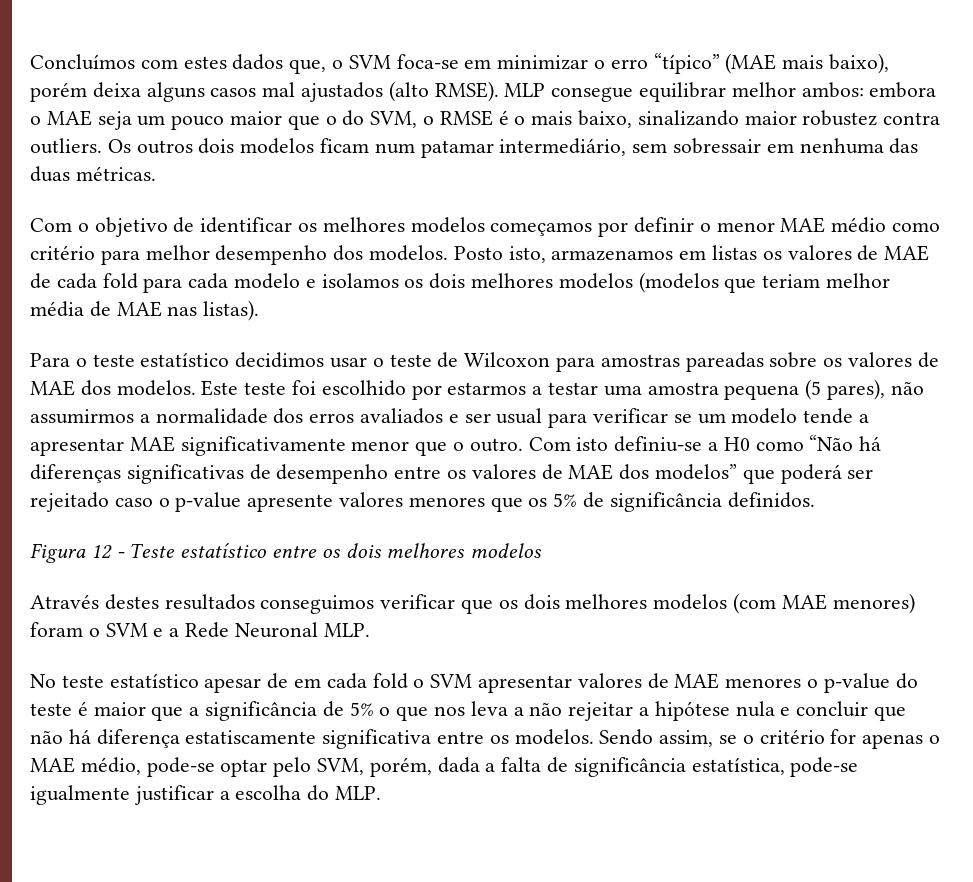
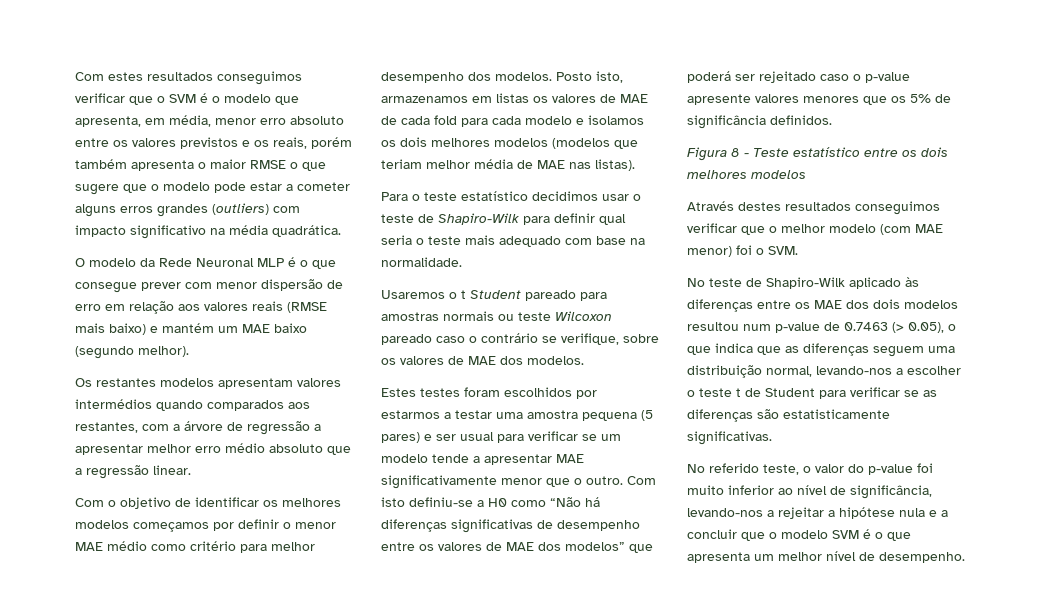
- Concluímos com estes dados que, o SVM foca-se em minimizar o erro “típico” (MAE mais baixo), porém deixa alguns casos mal ajustados (alto RMSE). MLP consegue equilibrar melhor ambos: embora o MAE seja um pouco maior que o do SVM, o RMSE é o mais baixo, sinalizando maior robustez contra outliers. Os outros dois modelos ficam num patamar intermediário, sem sobressair em nenhuma das duas métricas.
+ Com estes resultados conseguimos verificar que o SVM é o modelo que apresenta, em média, menor erro absoluto entre os valores previstos e os reais, porém também apresenta o maior RMSE o que sugere que o modelo pode estar a cometer alguns erros grandes (outliers) com impacto significativo na média quadrática.
+ O modelo da Rede Neuronal MLP é o que consegue prever com menor dispersão de erro em relação aos valores reais (RMSE mais baixo) e mantém um MAE baixo (segundo melhor).
+ Os restantes modelos apresentam valores intermédios quando comparados aos restantes, com a árvore de regressão a apresentar melhor erro médio absoluto que a regressão linear.
- Para o teste estatístico decidimos usar o teste de Wilcoxon para amostras pareadas sobre os valores de MAE dos modelos. Este teste foi escolhido por estarmos a testar uma amostra pequena (5 pares), não assumirmos a normalidade dos erros avaliados e ser usual para verificar se um modelo tende a apresentar MAE significativamente menor que o outro.
+ Para o teste estatístico decidimos usar o teste de Shapiro-Wilk para definir qual seria o teste mais adequado com base na normalidade.
+ Usaremos o t Student pareado para amostras normais ou teste Wilcoxon pareado caso o contrário se verifique, sobre os valores de MAE dos modelos.
+ Estes testes foram escolhidos por estarmos a testar uma amostra pequena (5 pares) e ser usual para verificar se um modelo tende a apresentar MAE significativamente menor que o outro.
- Figura 12 - Teste estatístico entre os dois melhores modelos
+ Figura 8 - Teste estatístico entre os dois melhores modelos
- Através destes resultados conseguimos verificar que os dois melhores modelos (com MAE menores) foram o SVM e a Rede Neuronal MLP.
- No teste estatístico apesar de em cada fold o SVM apresentar valores de MAE menores o p-value do teste é maior que a significância de 5% o que nos leva a não rejeitar a hipótese nula e concluir que não há diferença estatiscamente significativa entre os modelos. Sendo assim, se o critério for apenas o MAE médio, pode-se optar pelo SVM, porém, dada a falta de significância estatística, pode-se igualmente justificar a escolha do MLP.
+ Através destes resultados conseguimos verificar que o melhor modelo (com MAE menor) foi o SVM.
+ No teste de Shapiro-Wilk aplicado às diferenças entre os MAE dos dois modelos resultou num p-value de 0.7463 (> 0.05), o que indica que as diferenças seguem uma distribuição normal, levando-nos a escolher o teste t de Student para verificar se as diferenças são estatisticamente significativas.
+ No referido teste, o valor do p-value foi muito inferior ao nível de significância, levando-nos a rejeitar a hipótese nula e a concluir que o modelo SVM é o que apresenta um melhor nível de desempenho.

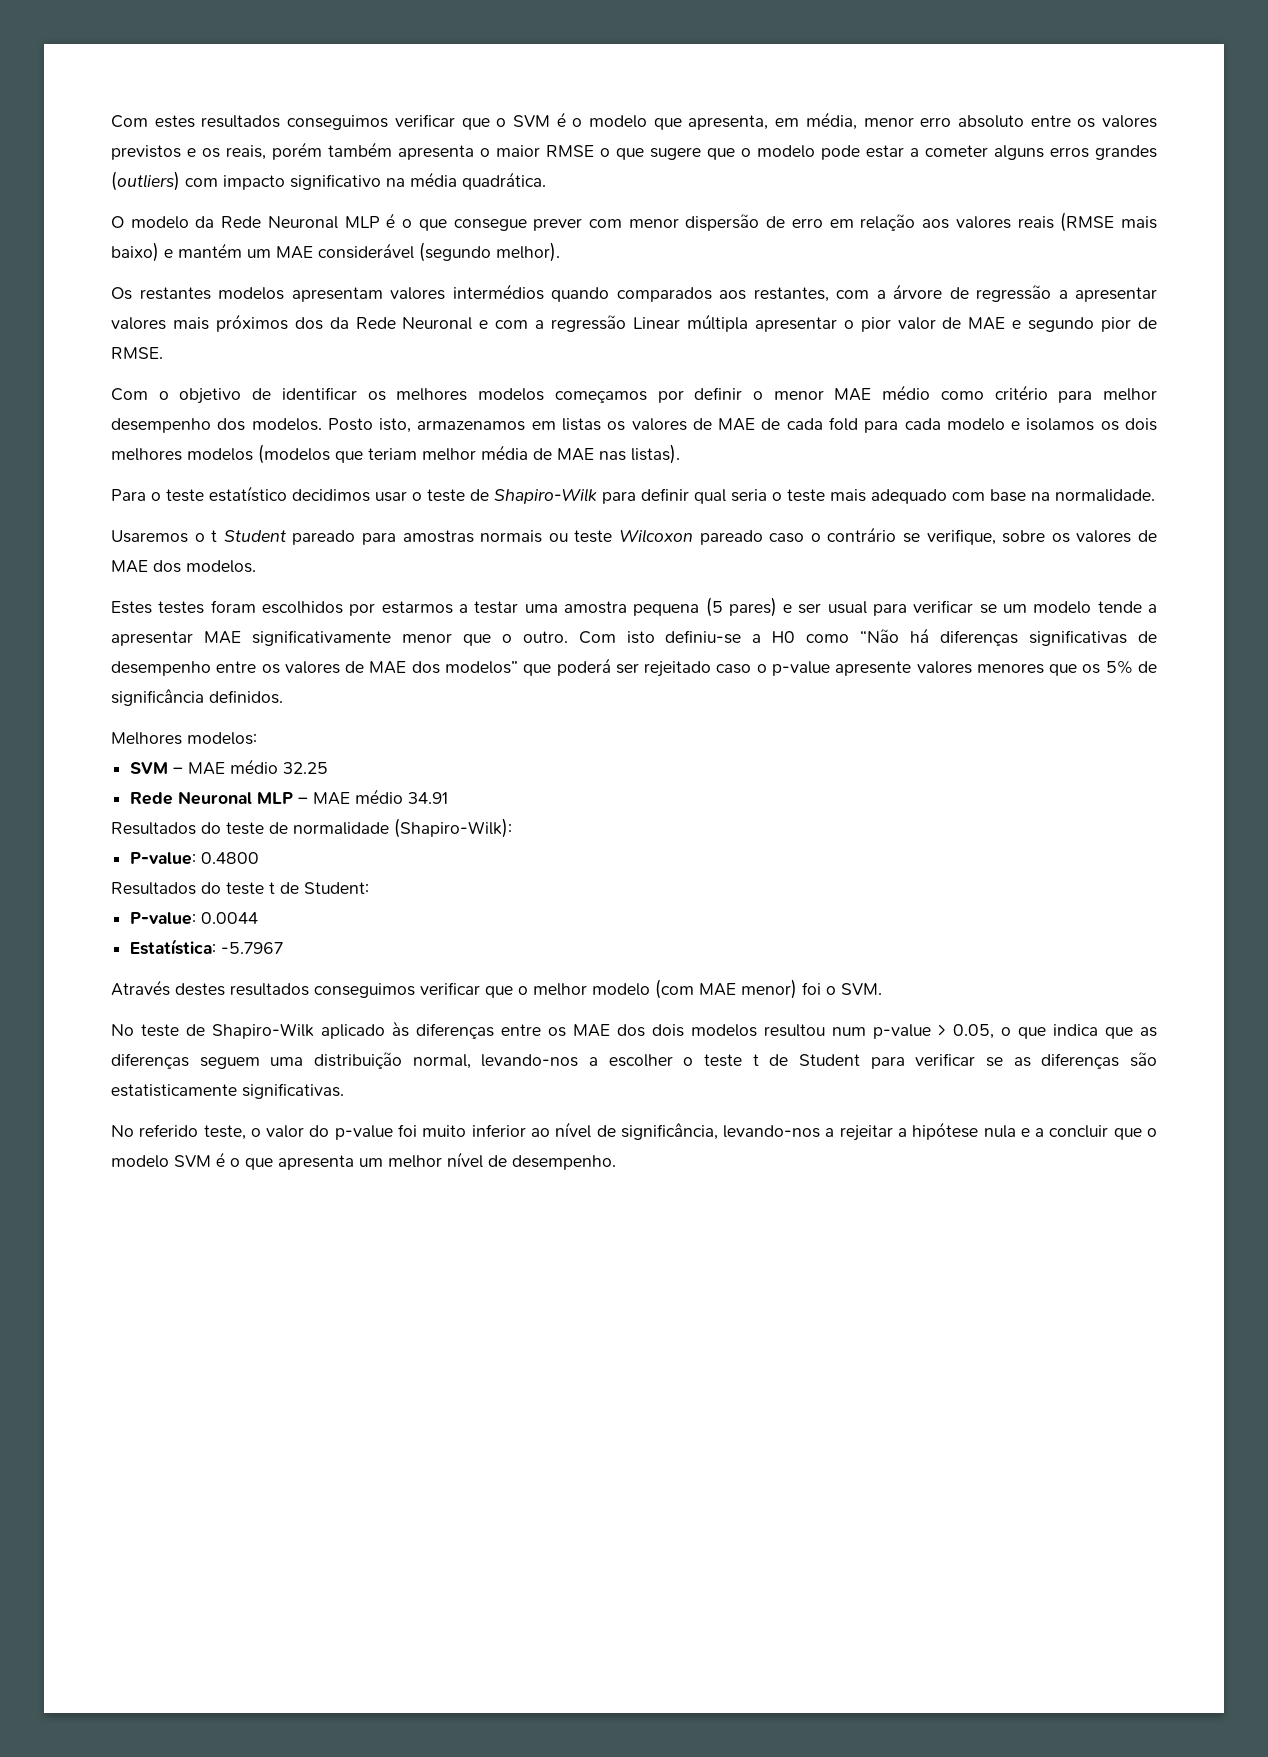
- O modelo da Rede Neuronal MLP é o que consegue prever com menor dispersão de erro em relação aos valores reais (RMSE mais baixo) e mantém um MAE baixo (segundo melhor).
+ O modelo da Rede Neuronal MLP é o que consegue prever com menor dispersão de erro em relação aos valores reais (RMSE mais baixo) e mantém um MAE considerável (segundo melhor).
- Os restantes modelos apresentam valores intermédios quando comparados aos restantes, com a árvore de regressão a apresentar melhor erro médio absoluto que a regressão linear.
+ Os restantes modelos apresentam valores intermédios quando comparados aos restantes, com a árvore de regressão a apresentar valores mais próximos dos da Rede Neuronal e com a regressão Linear múltipla apresentar o pior valor de MAE e segundo pior de RMSE.
- Figura 8 - Teste estatístico entre os dois melhores modelos
+ Melhores modelos:
+ SVM – MAE médio 32.25
+ Rede Neuronal MLP – MAE médio 34.91
+ Resultados do teste de normalidade (Shapiro-Wilk):
+ P-value: 0.4800
+ Resultados do teste t de Student:
+ P-value: 0.0044
+ Estatística: -5.7967
- No teste de Shapiro-Wilk aplicado às diferenças entre os MAE dos dois modelos resultou num p-value de 0.7463 (> 0.05), o que indica que as diferenças seguem uma distribuição normal, levando-nos a escolher o teste t de Student para verificar se as diferenças são estatisticamente significativas.
+ No teste de Shapiro-Wilk aplicado às diferenças entre os MAE dos dois modelos resultou num p-value > 0.05, o que indica que as diferenças seguem uma distribuição normal, levando-nos a escolher o teste t de Student para verificar se as diferenças são estatisticamente significativas.

